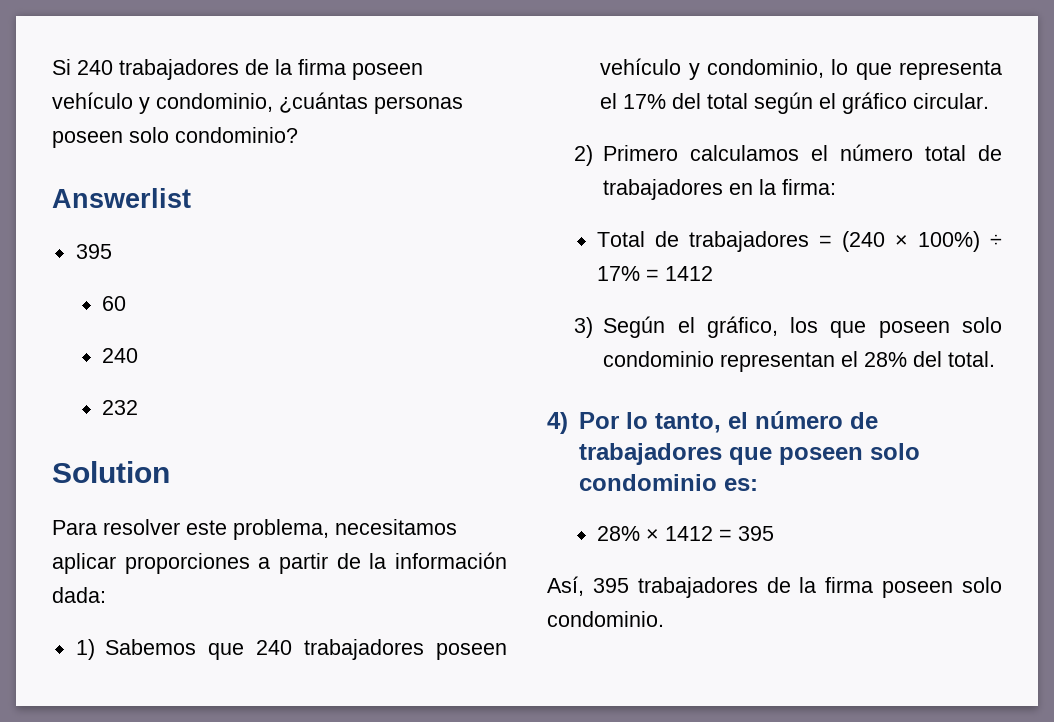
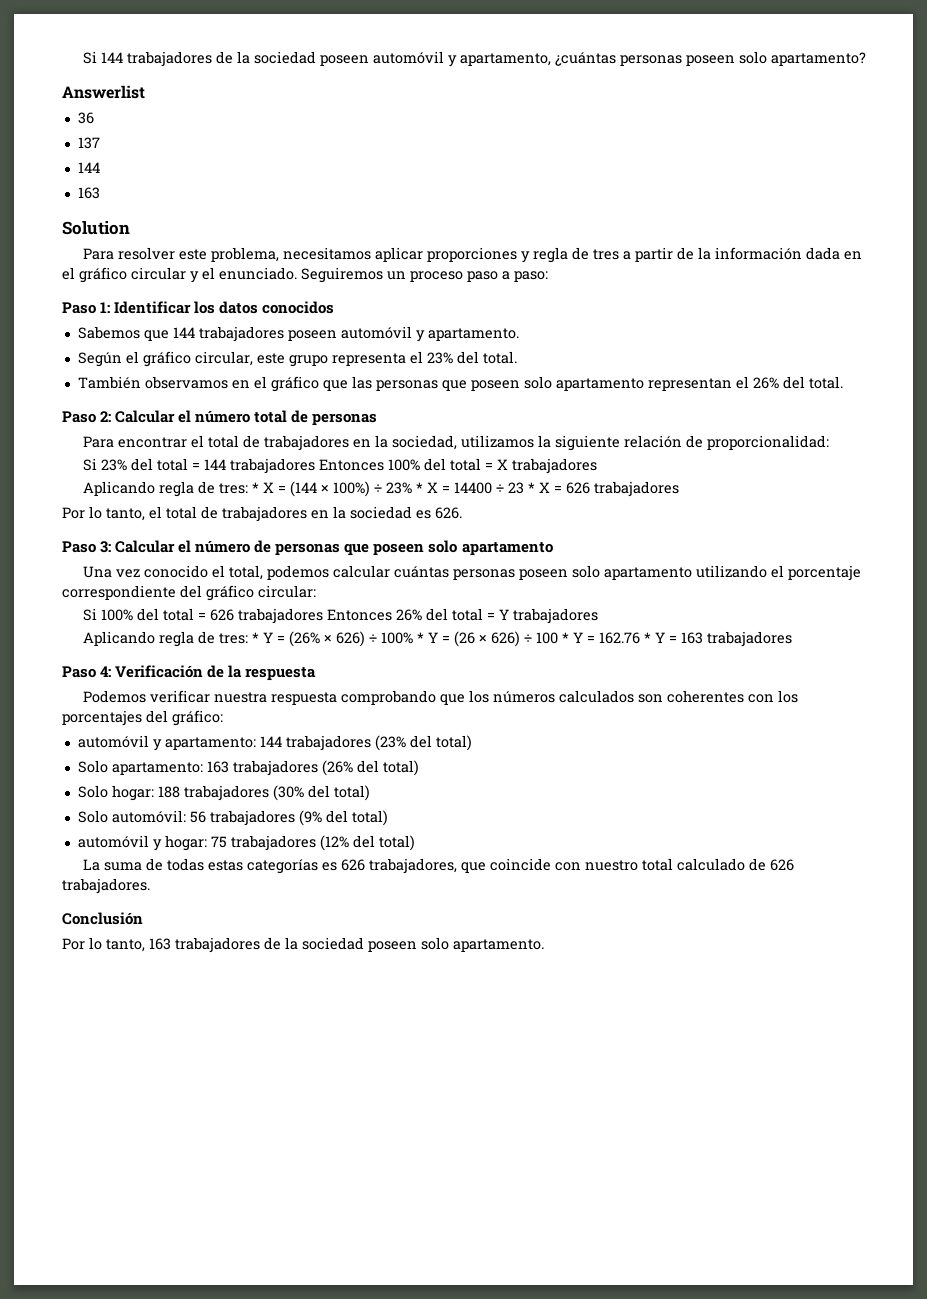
- Si 240 trabajadores de la firma poseen vehículo y condominio, ¿cuántas personas poseen solo condominio?
+ Si 144 trabajadores de la sociedad poseen automóvil y apartamento, ¿cuántas personas poseen solo apartamento?
  Answerlist
- 395
- 60
- 240
- 232
+ 36
+ 137
+ 144
+ 163
- Para resolver este problema, necesitamos aplicar proporciones a partir de la información dada:
- 1) Sabemos que 240 trabajadores poseen vehículo y condominio, lo que representa el 17% del total según el gráfico circular.
- 2) Primero calculamos el número total de trabajadores en la firma:
- Total de trabajadores = (240 × 100%) ÷ 17% = 1412
- 3) Según el gráfico, los que poseen solo condominio representan el 28% del total.
- 4) Por lo tanto, el número de trabajadores que poseen solo condominio es:
- 28% × 1412 = 395
- Así, 395 trabajadores de la firma poseen solo condominio.
+ Para resolver este problema, necesitamos aplicar proporciones y regla de tres a partir de la información dada en el gráfico circular y el enunciado. Seguiremos un proceso paso a paso:
+ Paso 1: Identificar los datos conocidos
+ Sabemos que 144 trabajadores poseen automóvil y apartamento.
+ Según el gráfico circular, este grupo representa el 23% del total.
+ También observamos en el gráfico que las personas que poseen solo apartamento representan el 26% del total.
+ Paso 2: Calcular el número total de personas
+ Para encontrar el total de trabajadores en la sociedad, utilizamos la siguiente relación de proporcionalidad:
+ Si 23% del total = 144 trabajadores Entonces 100% del total = X trabajadores
+ Aplicando regla de tres: * X = (144 × 100%) ÷ 23% * X = 14400 ÷ 23 * X = 626 trabajadores
+ Por lo tanto, el total de trabajadores en la sociedad es 626.
+ Paso 3: Calcular el número de personas que poseen solo apartamento
+ Una vez conocido el total, podemos calcular cuántas personas poseen solo apartamento utilizando el porcentaje correspondiente del gráfico circular:
+ Si 100% del total = 626 trabajadores Entonces 26% del total = Y trabajadores
+ Aplicando regla de tres: * Y = (26% × 626) ÷ 100% * Y = (26 × 626) ÷ 100 * Y = 162.76 * Y = 163 trabajadores
+ Paso 4: Verificación de la respuesta
+ Podemos verificar nuestra respuesta comprobando que los números calculados son coherentes con los porcentajes del gráfico:
+ automóvil y apartamento: 144 trabajadores (23% del total)
+ Solo apartamento: 163 trabajadores (26% del total)
+ Solo hogar: 188 trabajadores (30% del total)
+ Solo automóvil: 56 trabajadores (9% del total)
+ automóvil y hogar: 75 trabajadores (12% del total)
+ La suma de todas estas categorías es 626 trabajadores, que coincide con nuestro total calculado de 626 trabajadores.
+ Conclusión
+ Por lo tanto, 163 trabajadores de la sociedad poseen solo apartamento.

